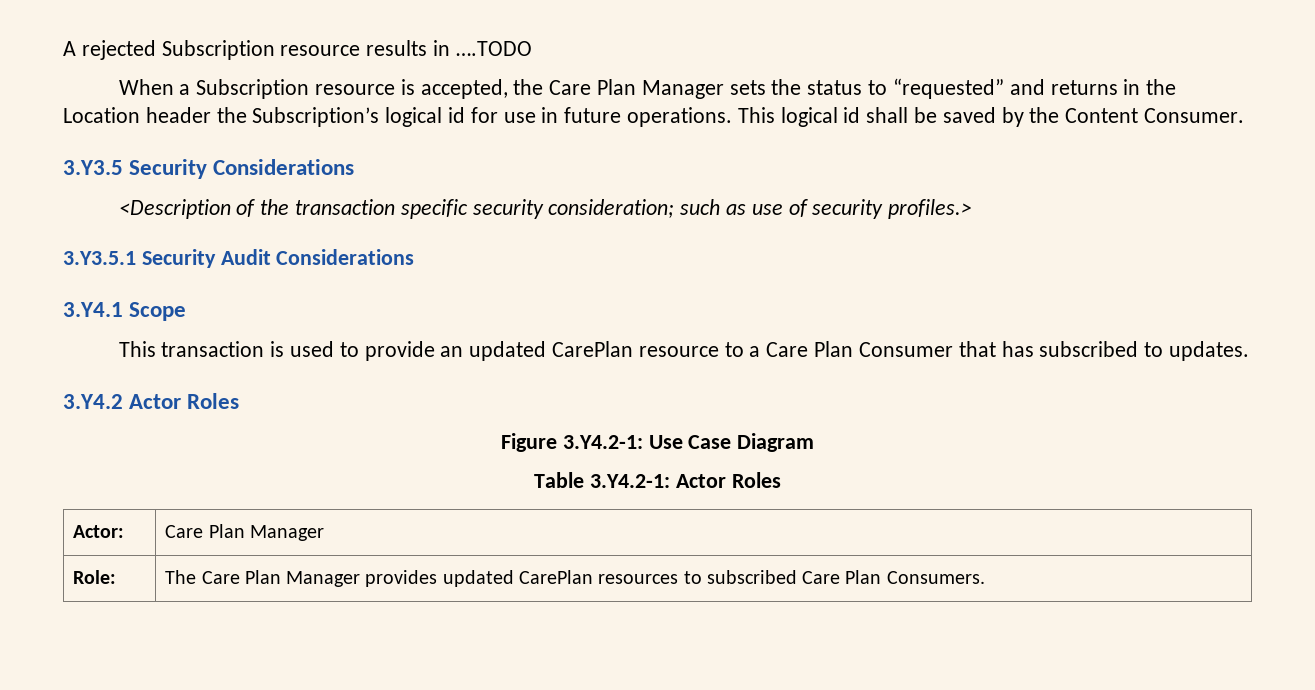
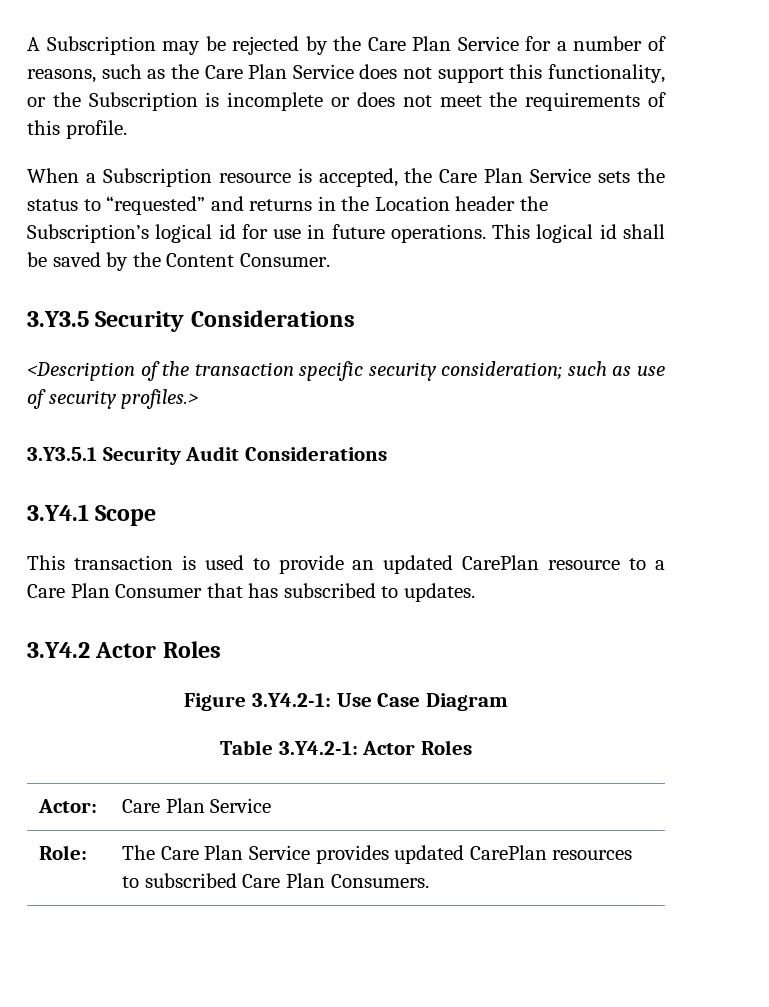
- A rejected Subscription resource results in ….TODO
+ A Subscription may be rejected by the Care Plan Service for a number of reasons, such as the Care Plan Service does not support this functionality, or the Subscription is incomplete or does not meet the requirements of this profile.
- When a Subscription resource is accepted, the Care Plan Manager sets the status to “requested” and returns in the Location header the Subscription’s logical id for use in future operations.
+ When a Subscription resource is accepted, the Care Plan Service sets the status to “requested” and returns in the Location header the Subscription’s logical id for use in future operations.
- Actor: | Care Plan Manager
+ Actor: | Care Plan Service
- Role: | The Care Plan Manager provides updated CarePlan resources to subscribed Care Plan Consumers.
+ Role: | The Care Plan Service provides updated CarePlan resources to subscribed Care Plan Consumers.

